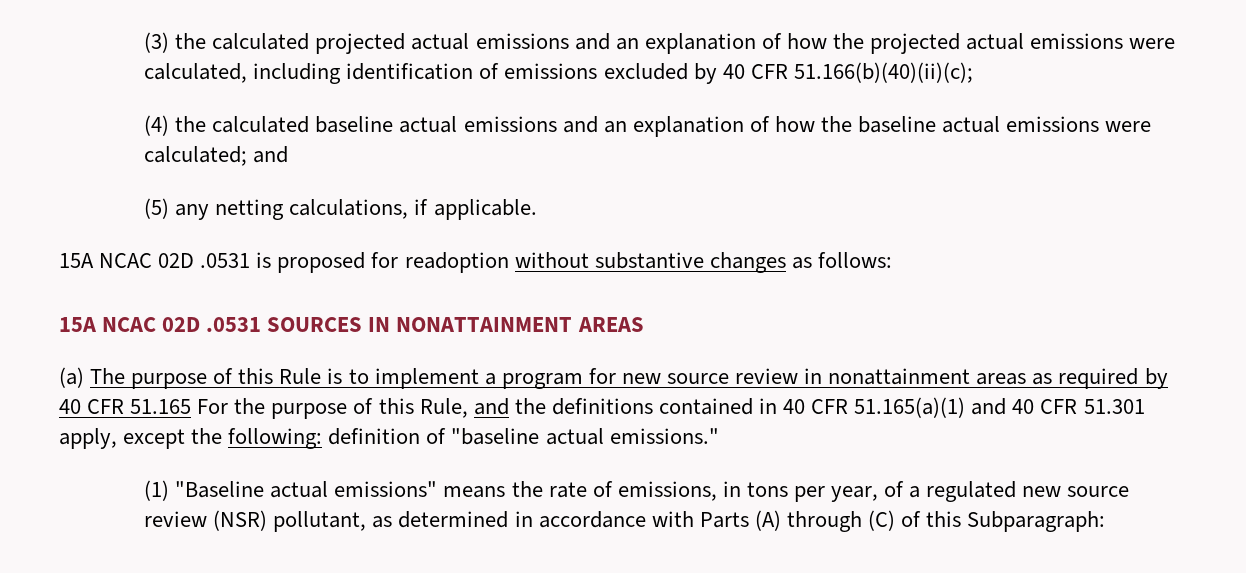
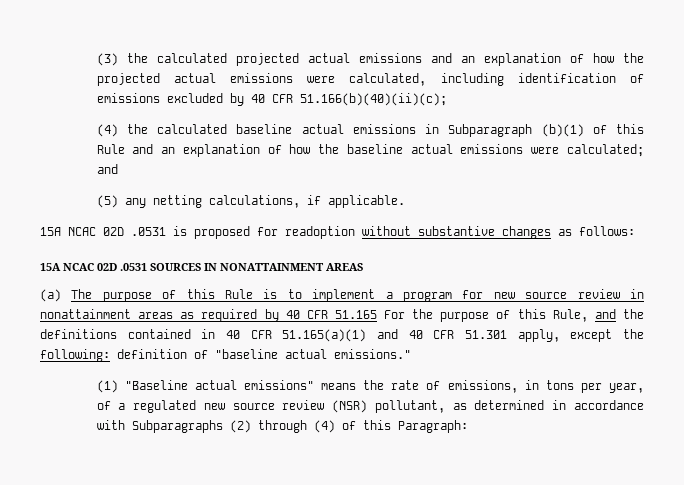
- (4) the calculated baseline actual emissions and an explanation of how the baseline actual emissions were calculated; and
+ (4) the calculated baseline actual emissions in Subparagraph (b)(1) of this Rule and an explanation of how the baseline actual emissions were calculated; and
- (1) "Baseline actual emissions" means the rate of emissions, in tons per year, of a regulated new source review (NSR) pollutant, as determined in accordance with Parts (A) through (C) of this Subparagraph:
+ (1) "Baseline actual emissions" means the rate of emissions, in tons per year, of a regulated new source review (NSR) pollutant, as determined in accordance with Subparagraphs (2) through (4) of this Paragraph:

